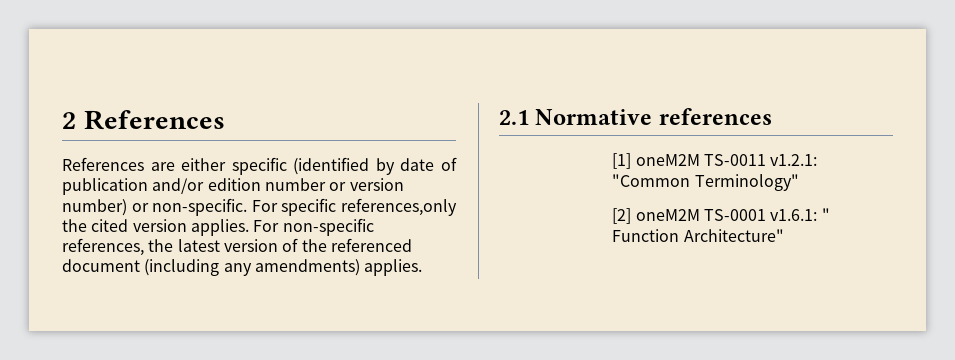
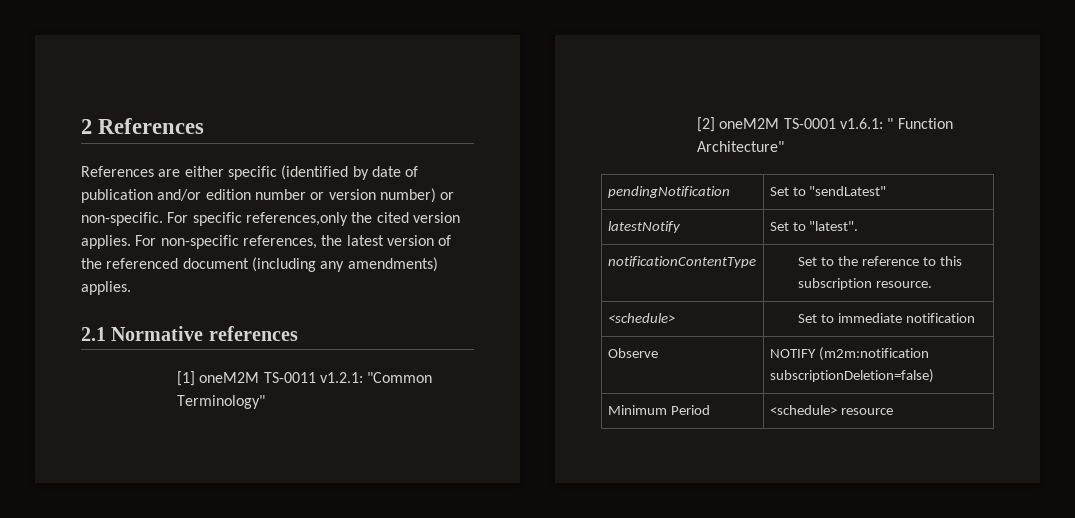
+ pendingNotification | Set to "sendLatest"
+ latestNotify | Set to "latest".
+ notificationContentType | Set to the reference to this subscription resource.
+ <schedule> | Set to immediate notification
+ Observe | NOTIFY (m2m:notification subscriptionDeletion=false)
+ Minimum Period | <schedule> resource

